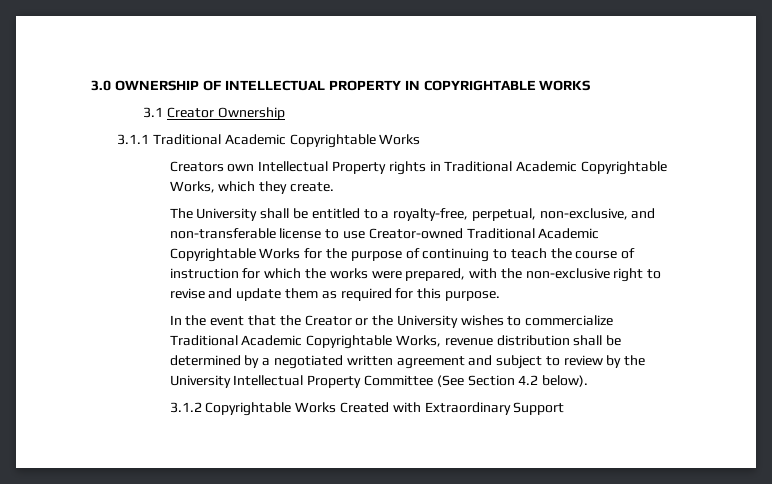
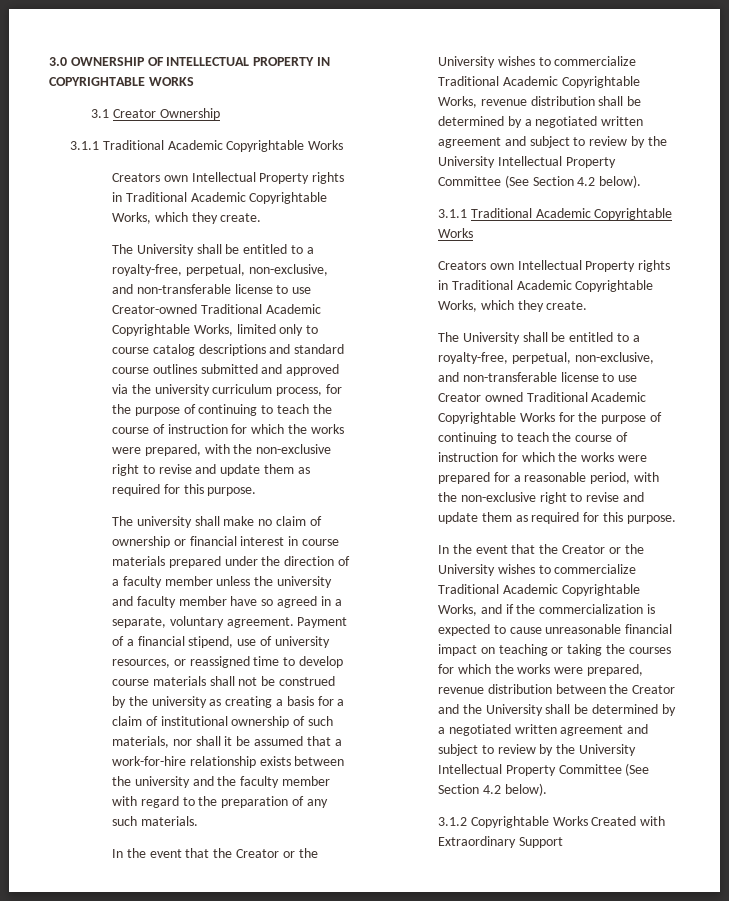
- The University shall be entitled to a royalty-free, perpetual, non-exclusive, and non-transferable license to use Creator-owned Traditional Academic Copyrightable Works for the purpose of continuing to teach the course of instruction for which the works were prepared, with the non-exclusive right to revise and update them as required for this purpose.
+ The University shall be entitled to a royalty-free, perpetual, non-exclusive, and non-transferable license to use Creator-owned Traditional Academic Copyrightable Works, limited only to course catalog descriptions and standard course outlines submitted and approved via the university curriculum process, for the purpose of continuing to teach the course of instruction for which the works were prepared, with the non-exclusive right to revise and update them as required for this purpose.
+ The university shall make no claim of ownership or financial interest in course materials prepared under the direction of a faculty member unless the university and faculty member have so agreed in a separate, voluntary agreement. Payment of a financial stipend, use of university resources, or reassigned time to develop course materials shall not be construed by the university as creating a basis for a claim of institutional ownership of such materials, nor shall it be assumed that a work-for-hire relationship exists between the university and the faculty member with regard to the preparation of any such materials.
  In the event that the Creator or the University wishes to commercialize Traditional Academic Copyrightable Works, revenue distribution shall be determined by a negotiated written agreement and subject to review by the University Intellectual Property Committee (See Section 4.2 below).
+ 3.1.1 Traditional Academic Copyrightable Works
+ Creators own Intellectual Property rights in Traditional Academic Copyrightable Works, which they create.
+ The University shall be entitled to a royalty-free, perpetual, non-exclusive, and non-transferable license to use Creator owned Traditional Academic Copyrightable Works for the purpose of continuing to teach the course of instruction for which the works were prepared for a reasonable period, with the non-exclusive right to revise and update them as required for this purpose.
+ In the event that the Creator or the University wishes to commercialize Traditional Academic Copyrightable Works, and if the commercialization is expected to cause unreasonable financial impact on teaching or taking the courses for which the works were prepared, revenue distribution between the Creator and the University shall be determined by a negotiated written agreement and subject to review by the University Intellectual Property Committee (See Section 4.2 below).

